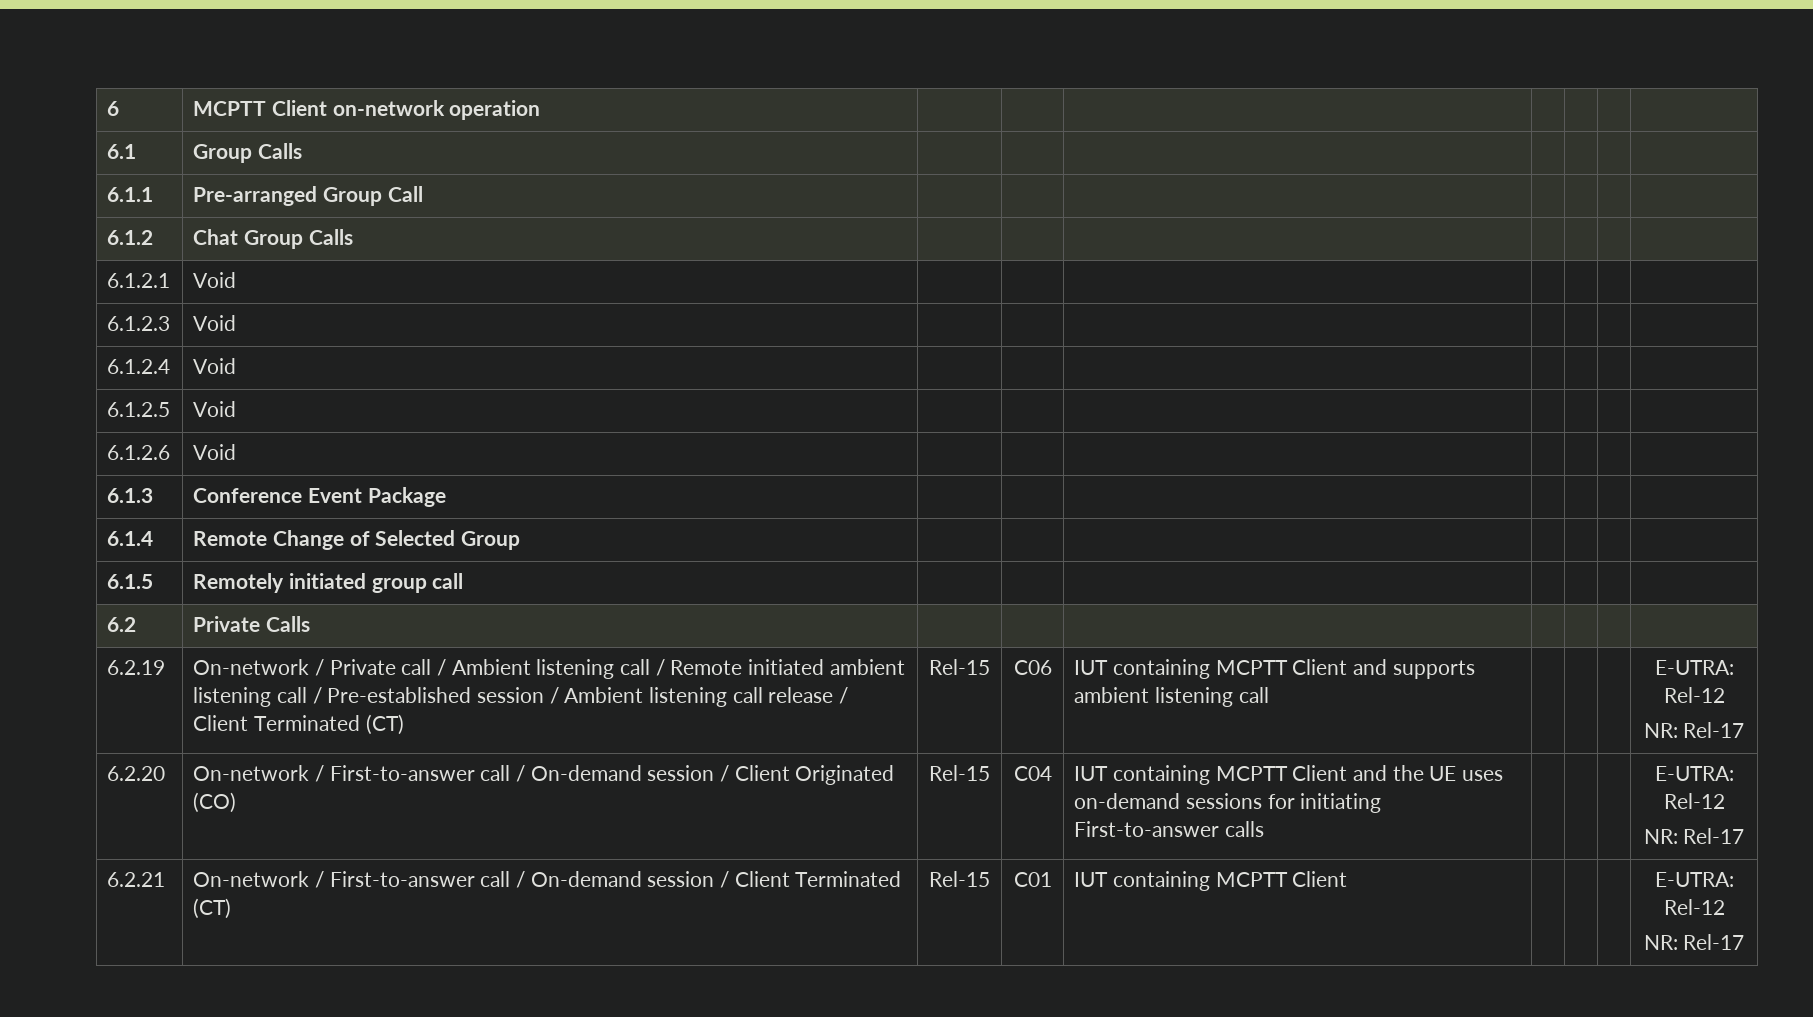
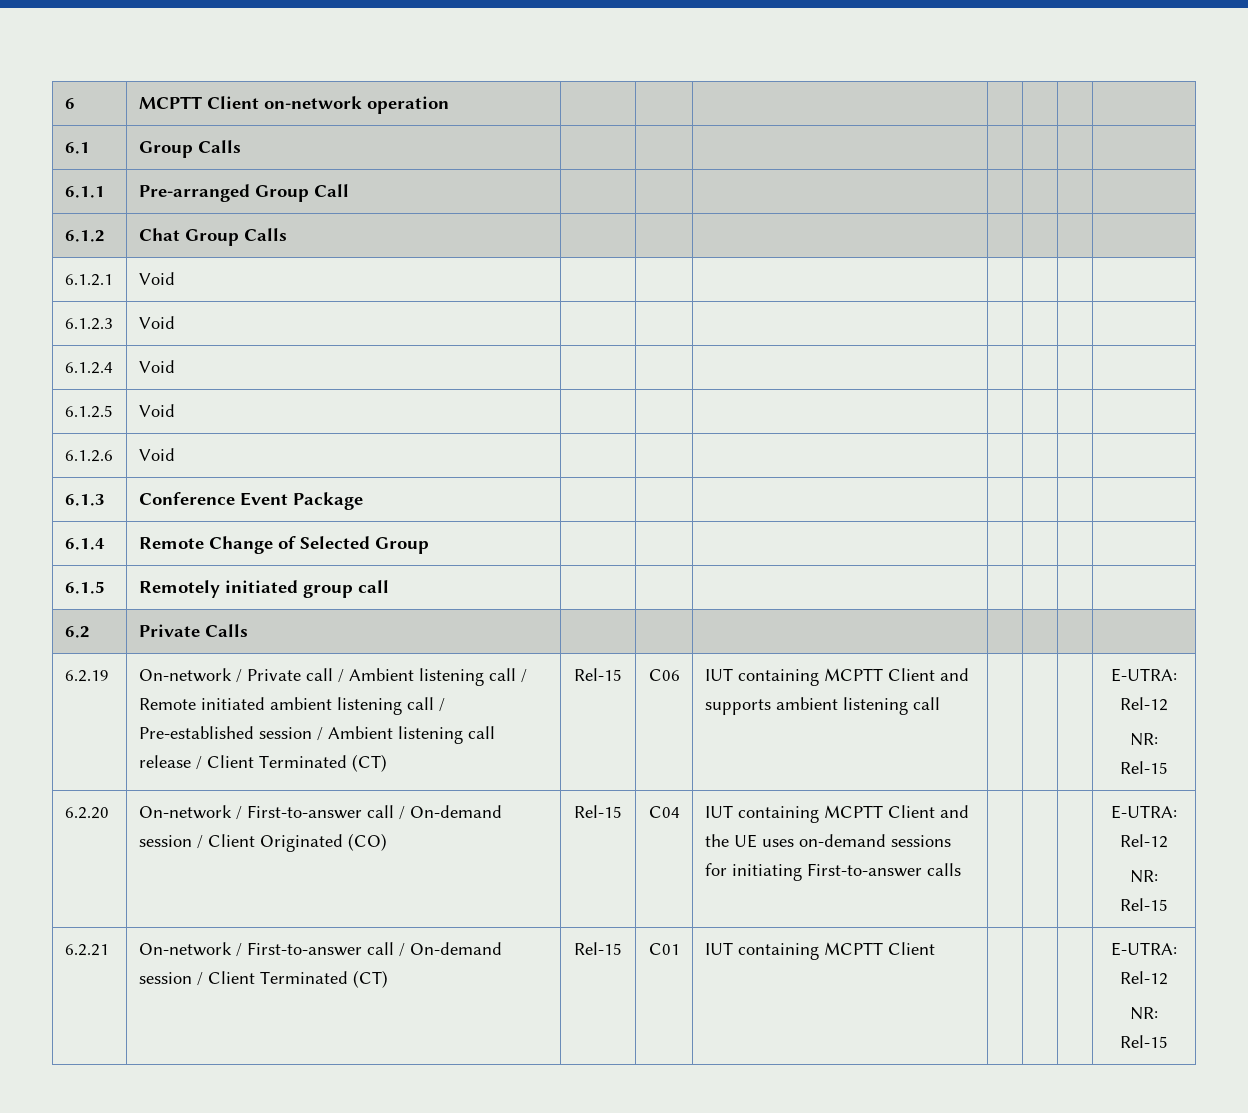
  IUT containing MCPTT Client and supports ambient listening call | | | | E-UTRA: Rel-12
- NR: Rel-17
+ NR: Rel-15
  6.2.20 | On-network / First-to-answer call / On-demand session / Client Originated (CO) | Rel-15 | C04 | IUT containing MCPTT Client and the UE uses on-demand sessions for initiating First-to-answer calls | | | | E-UTRA: Rel-12
- NR: Rel-17
+ NR: Rel-15
  6.2.21 | On-network / First-to-answer call / On-demand session / Client Terminated (CT) | Rel-15 | C01 | IUT containing MCPTT Client | | | | E-UTRA: Rel-12
- NR: Rel-17
+ NR: Rel-15

